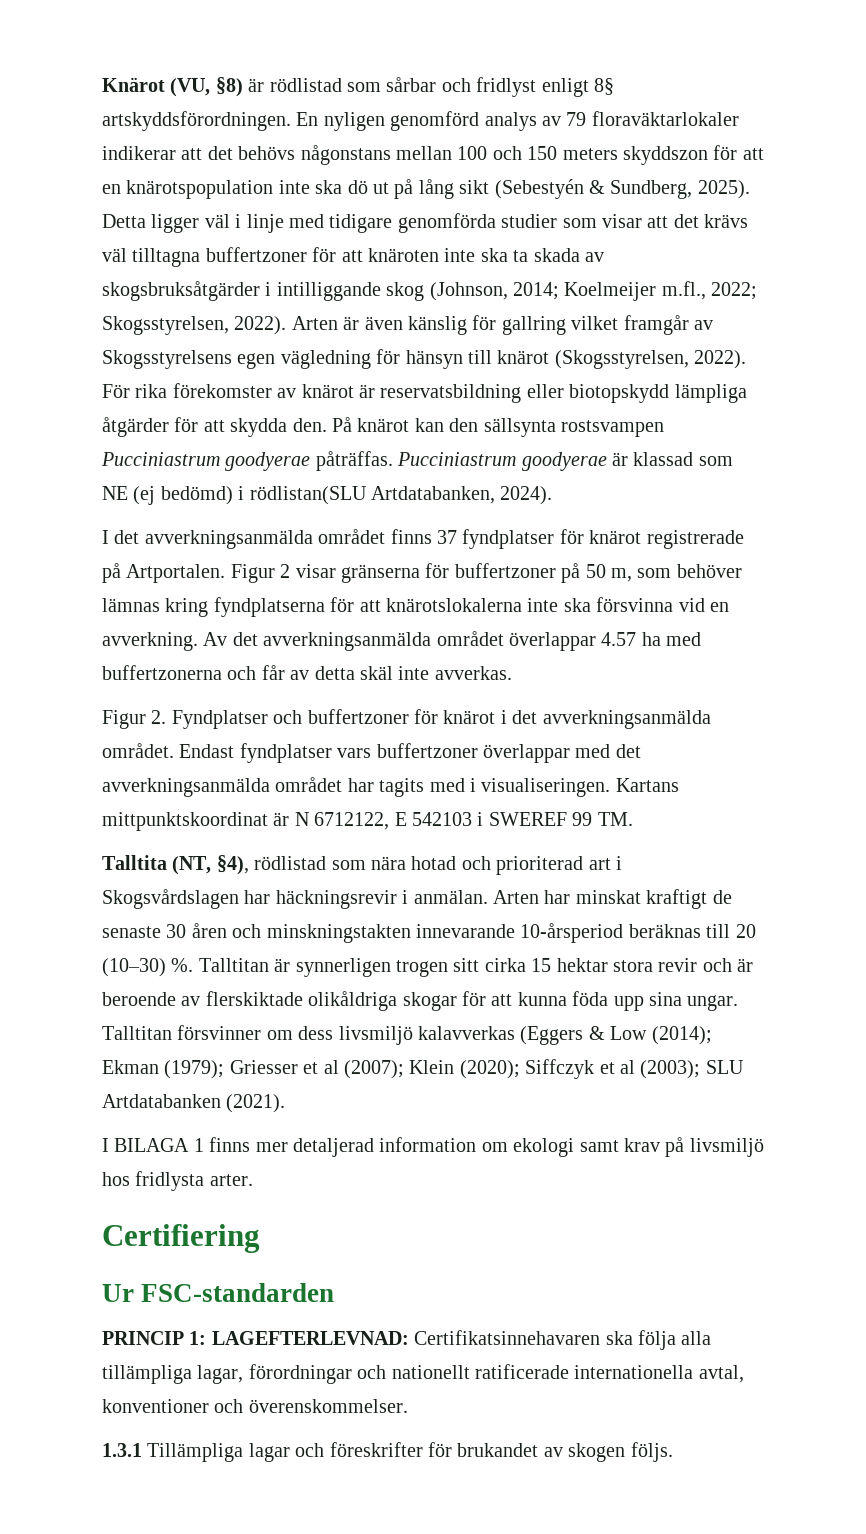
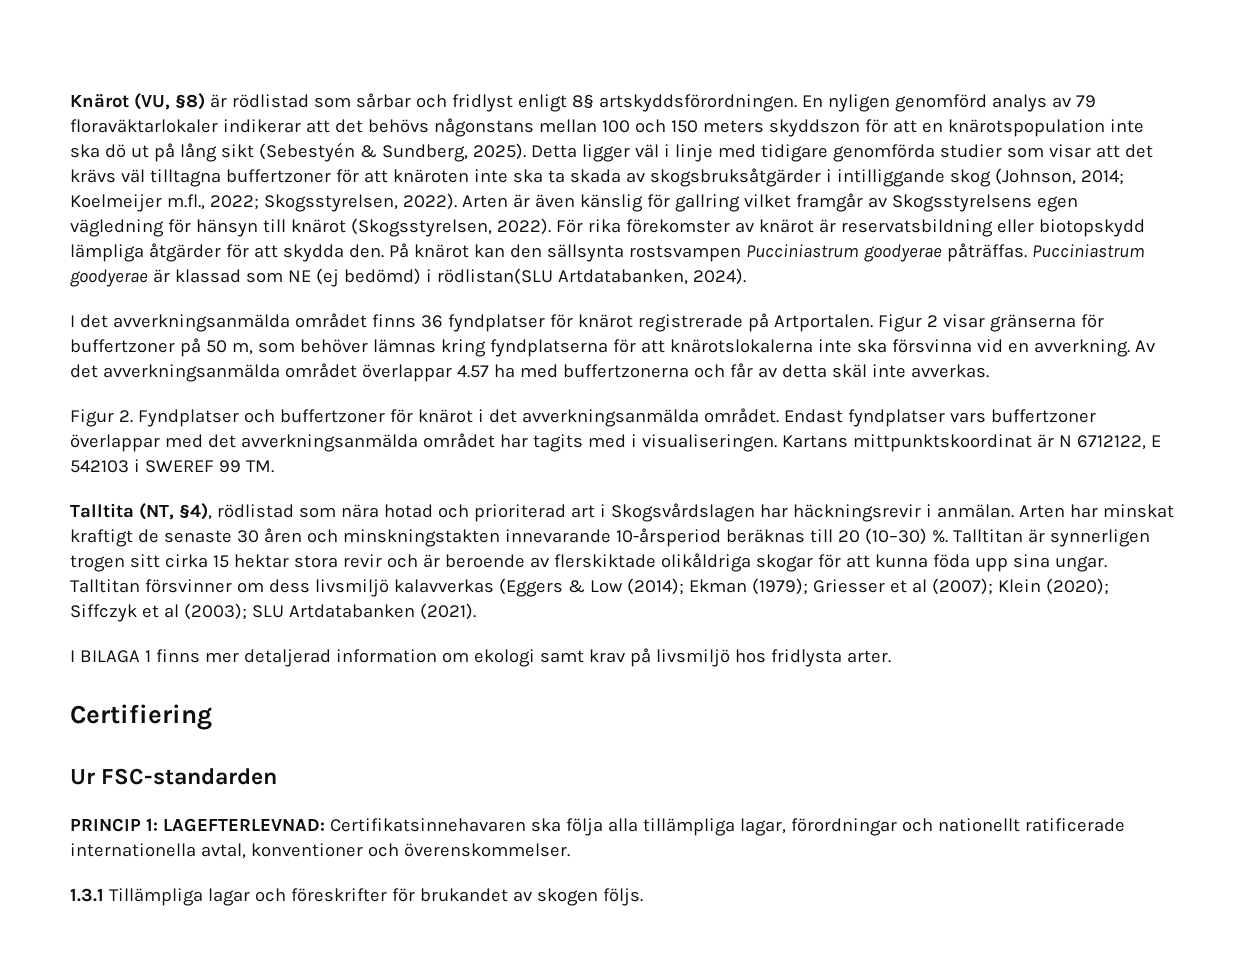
- I det avverkningsanmälda området finns 37 fyndplatser för knärot registrerade på Artportalen.
+ I det avverkningsanmälda området finns 36 fyndplatser för knärot registrerade på Artportalen.

